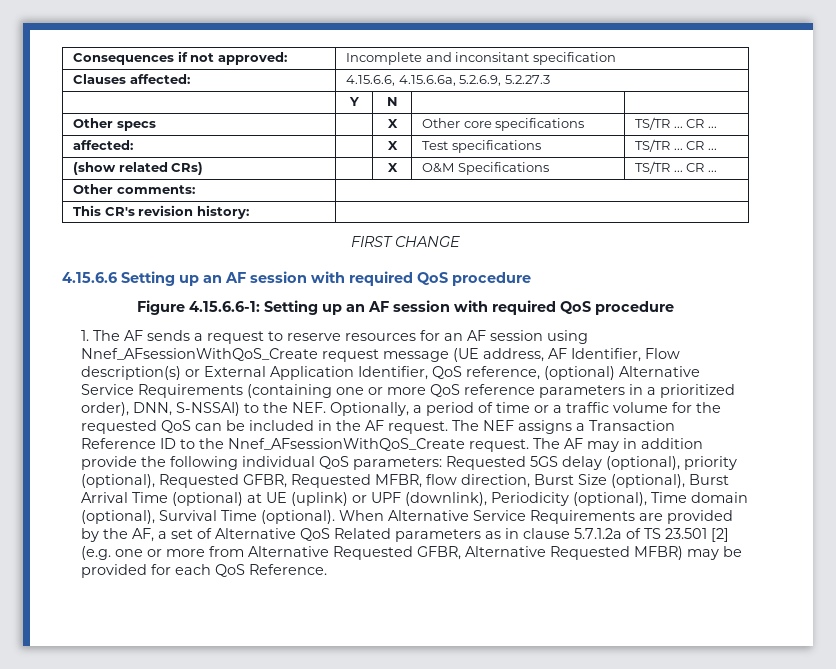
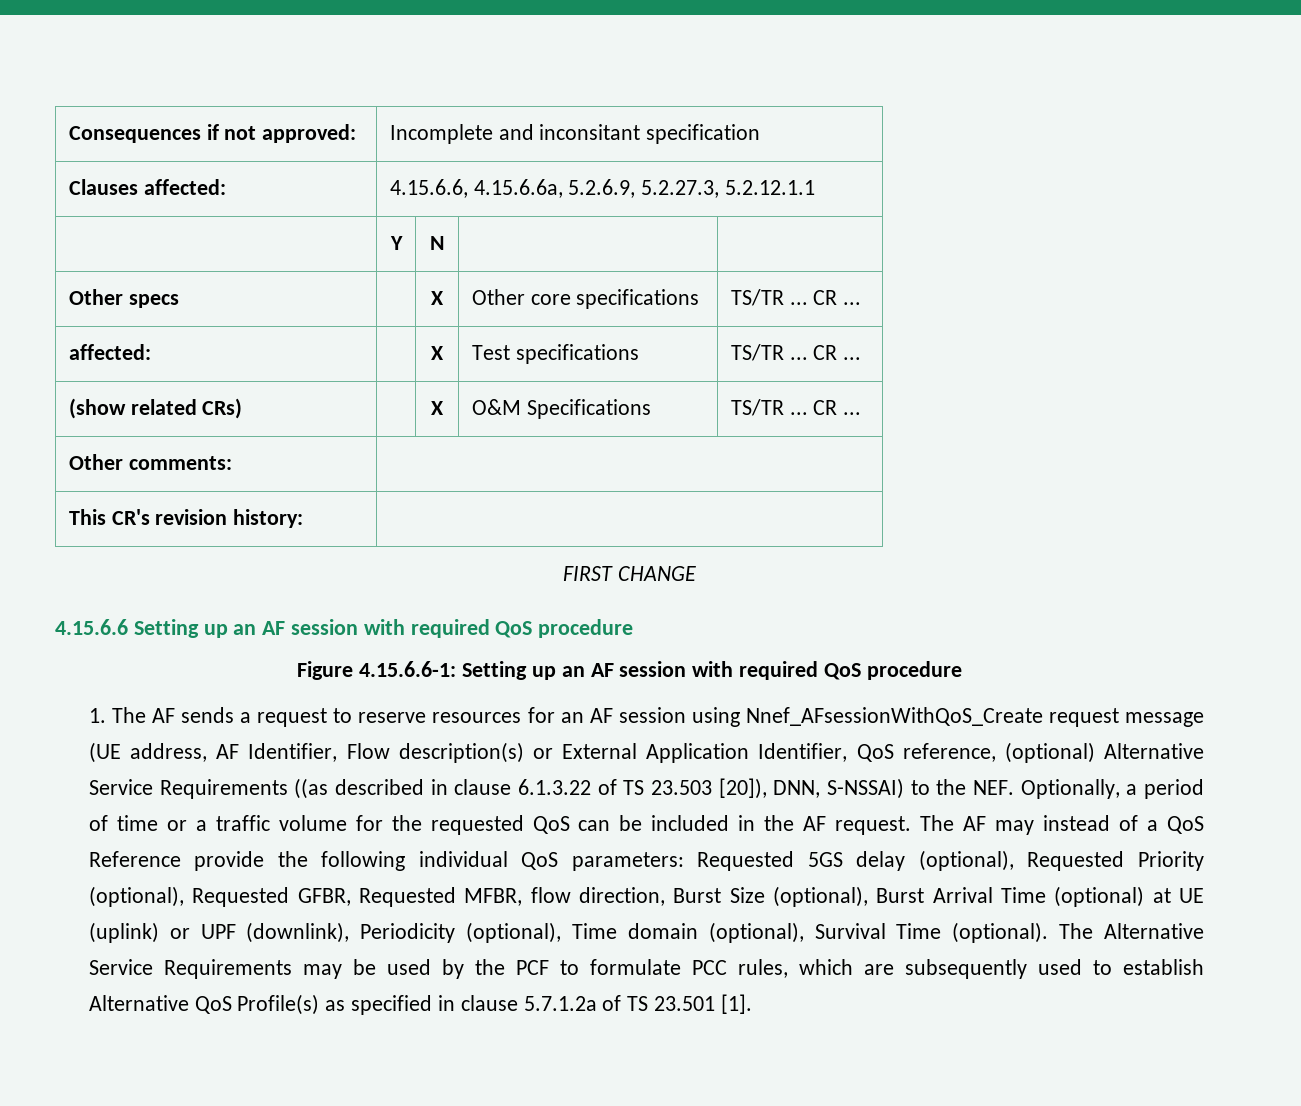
- Clauses affected: | 4.15.6.6, 4.15.6.6a, 5.2.6.9, 5.2.27.3
+ Clauses affected: | 4.15.6.6, 4.15.6.6a, 5.2.6.9, 5.2.27.3, 5.2.12.1.1
- 1. The AF sends a request to reserve resources for an AF session using Nnef_AFsessionWithQoS_Create request message (UE address, AF Identifier, Flow description(s) or External Application Identifier, QoS reference, (optional) Alternative Service Requirements (containing one or more QoS reference parameters in a prioritized order), DNN, S-NSSAI) to the NEF. Optionally, a period of time or a traffic volume for the requested QoS can be included in the AF request.
+ 1. The AF sends a request to reserve resources for an AF session using Nnef_AFsessionWithQoS_Create request message (UE address, AF Identifier, Flow description(s) or External Application Identifier, QoS reference, (optional) Alternative Service Requirements ((as described in clause 6.1.3.22 of TS 23.503 [20]), DNN, S-NSSAI) to the NEF. Optionally, a period of time or a traffic volume for the requested QoS can be included in the AF request.
- The NEF assigns a Transaction Reference ID to the Nnef_AFsessionWithQoS_Create request. The AF may in addition provide the following individual QoS parameters: Requested 5GS delay (optional), priority (optional), Requested GFBR, Requested MFBR, flow direction, Burst Size (optional), Burst Arrival Time (optional) at UE (uplink) or UPF (downlink), Periodicity (optional), Time domain (optional), Survival Time (optional).
+ The AF may instead of a QoS Reference provide the following individual QoS parameters: Requested 5GS delay (optional), Requested Priority (optional), Requested GFBR, Requested MFBR, flow direction, Burst Size (optional), Burst Arrival Time (optional) at UE (uplink) or UPF (downlink), Periodicity (optional), Time domain (optional), Survival Time (optional).
- When Alternative Service Requirements are provided by the AF, a set of Alternative QoS Related parameters as in clause 5.7.1.2a of TS 23.501 [2] (e.g. one or more from Alternative Requested GFBR, Alternative Requested MFBR) may be provided for each QoS Reference.
+ The Alternative Service Requirements may be used by the PCF to formulate PCC rules, which are subsequently used to establish Alternative QoS Profile(s) as specified in clause 5.7.1.2a of TS 23.501 [1].

